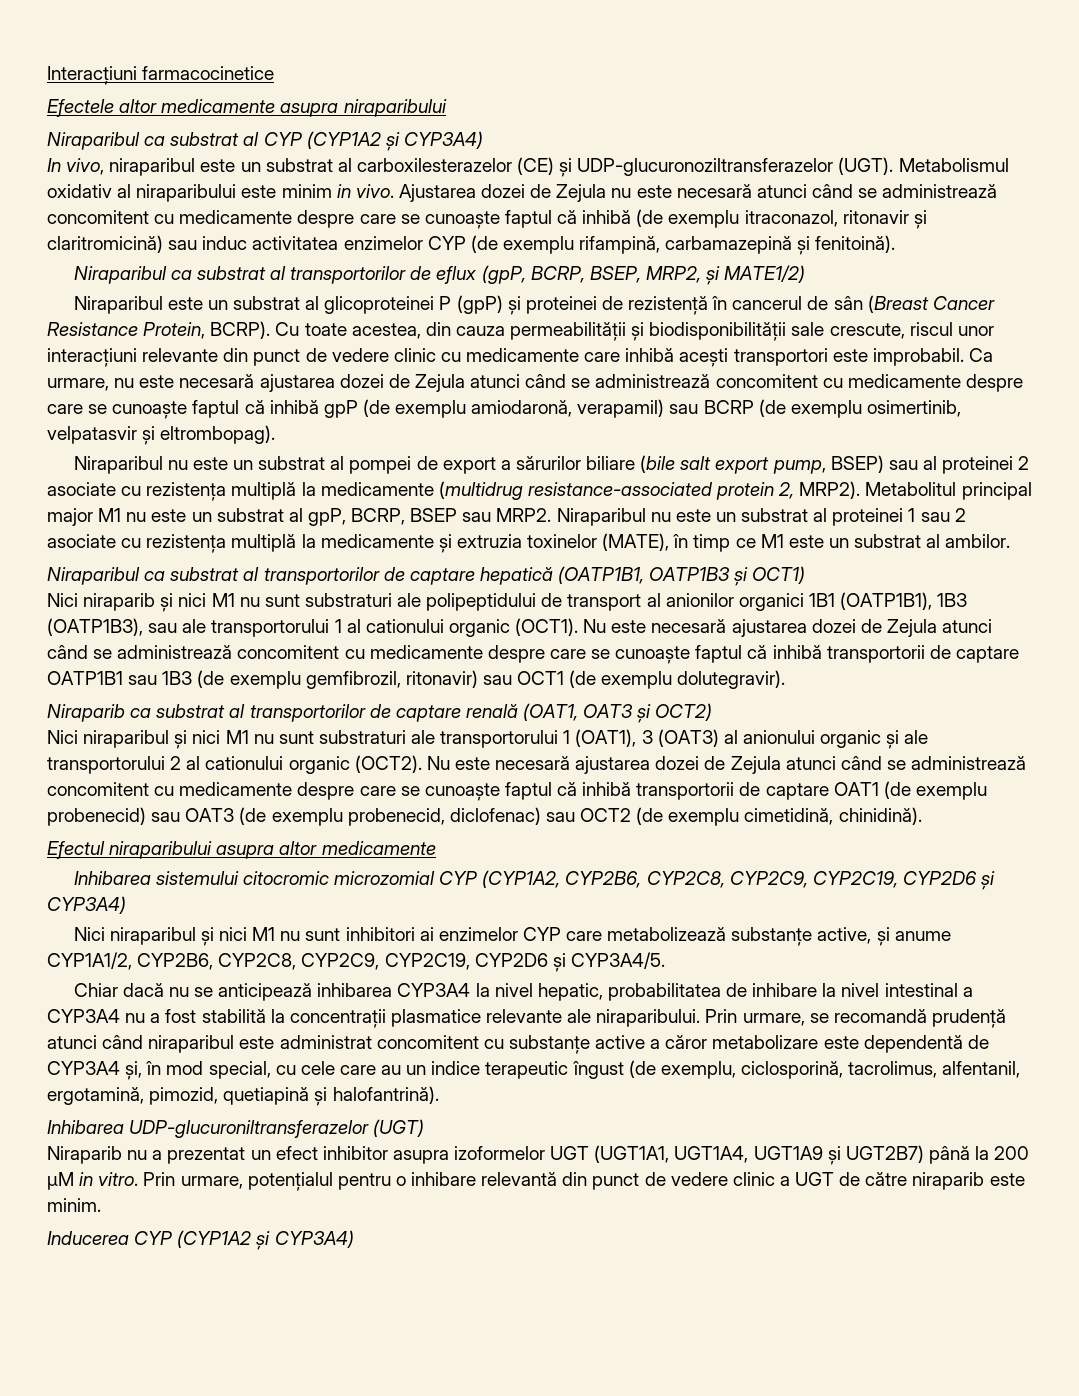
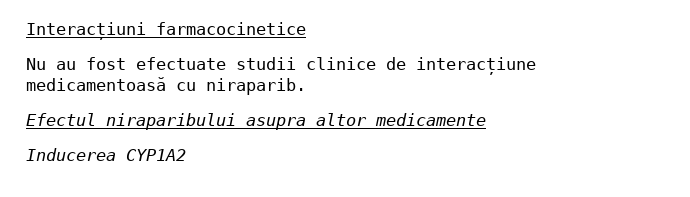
- Efectele altor medicamente asupra niraparibului
- Niraparibul ca substrat al CYP (CYP1A2 și CYP3A4)
- In vivo, niraparibul este un substrat al carboxilesterazelor (CE) și UDP-glucuronoziltransferazelor (UGT). Metabolismul oxidativ al niraparibului este minim in vivo. Ajustarea dozei de Zejula nu este necesară atunci când se administrează concomitent cu medicamente despre care se cunoaște faptul că inhibă (de exemplu itraconazol, ritonavir și claritromicină) sau induc activitatea enzimelor CYP (de exemplu rifampină, carbamazepină și fenitoină).
- Niraparibul ca substrat al transportorilor de eflux (gpP, BCRP, BSEP, MRP2, și MATE1/2)
- Niraparibul este un substrat al glicoproteinei P (gpP) și proteinei de rezistență în cancerul de sân (Breast Cancer Resistance Protein, BCRP). Cu toate acestea, din cauza permeabilității și biodisponibilității sale crescute, riscul unor interacțiuni relevante din punct de vedere clinic cu medicamente care inhibă acești transportori este improbabil. Ca urmare, nu este necesară ajustarea dozei de Zejula atunci când se administrează concomitent cu medicamente despre care se cunoaște faptul că inhibă gpP (de exemplu amiodaronă, verapamil) sau BCRP (de exemplu osimertinib, velpatasvir și eltrombopag).
- Niraparibul nu este un substrat al pompei de export a sărurilor biliare (bile salt export pump, BSEP) sau al proteinei 2 asociate cu rezistența multiplă la medicamente (multidrug resistance-associated protein 2, MRP2). Metabolitul principal major M1 nu este un substrat al gpP, BCRP, BSEP sau MRP2. Niraparibul nu este un substrat al proteinei 1 sau 2 asociate cu rezistența multiplă la medicamente și extruzia toxinelor (MATE), în timp ce M1 este un substrat al ambilor.
- Niraparibul ca substrat al transportorilor de captare hepatică (OATP1B1, OATP1B3 și OCT1)
- Nici niraparib și nici M1 nu sunt substraturi ale polipeptidului de transport al anionilor organici 1B1 (OATP1B1), 1B3 (OATP1B3), sau ale transportorului 1 al cationului organic (OCT1). Nu este necesară ajustarea dozei de Zejula atunci când se administrează concomitent cu medicamente despre care se cunoaște faptul că inhibă transportorii de captare OATP1B1 sau 1B3 (de exemplu gemfibrozil, ritonavir) sau OCT1 (de exemplu dolutegravir).
- Niraparib ca substrat al transportorilor de captare renală (OAT1, OAT3 și OCT2)
- Nici niraparibul și nici M1 nu sunt substraturi ale transportorului 1 (OAT1), 3 (OAT3) al anionului organic și ale transportorului 2 al cationului organic (OCT2). Nu este necesară ajustarea dozei de Zejula atunci când se administrează concomitent cu medicamente despre care se cunoaște faptul că inhibă transportorii de captare OAT1 (de exemplu probenecid) sau OAT3 (de exemplu probenecid, diclofenac) sau OCT2 (de exemplu cimetidină, chinidină).
+ Nu au fost efectuate studii clinice de interacțiune medicamentoasă cu niraparib.
- Inhibarea sistemului citocromic microzomial CYP (CYP1A2, CYP2B6, CYP2C8, CYP2C9, CYP2C19, CYP2D6 și CYP3A4)
- Nici niraparibul și nici M1 nu sunt inhibitori ai enzimelor CYP care metabolizează substanțe active, și anume CYP1A1/2, CYP2B6, CYP2C8, CYP2C9, CYP2C19, CYP2D6 și CYP3A4/5.
- Chiar dacă nu se anticipează inhibarea CYP3A4 la nivel hepatic, probabilitatea de inhibare la nivel intestinal a CYP3A4 nu a fost stabilită la concentrații plasmatice relevante ale niraparibului. Prin urmare, se recomandă prudență atunci când niraparibul este administrat concomitent cu substanțe active a căror metabolizare este dependentă de CYP3A4 și, în mod special, cu cele care au un indice terapeutic îngust (de exemplu, ciclosporină, tacrolimus, alfentanil, ergotamină, pimozid, quetiapină și halofantrină).
- Inhibarea UDP-glucuroniltransferazelor (UGT)
- Niraparib nu a prezentat un efect inhibitor asupra izoformelor UGT (UGT1A1, UGT1A4, UGT1A9 și UGT2B7) până la 200 μM in vitro. Prin urmare, potențialul pentru o inhibare relevantă din punct de vedere clinic a UGT de către niraparib este minim.
- Inducerea CYP (CYP1A2 și CYP3A4)
+ Inducerea CYP1A2

